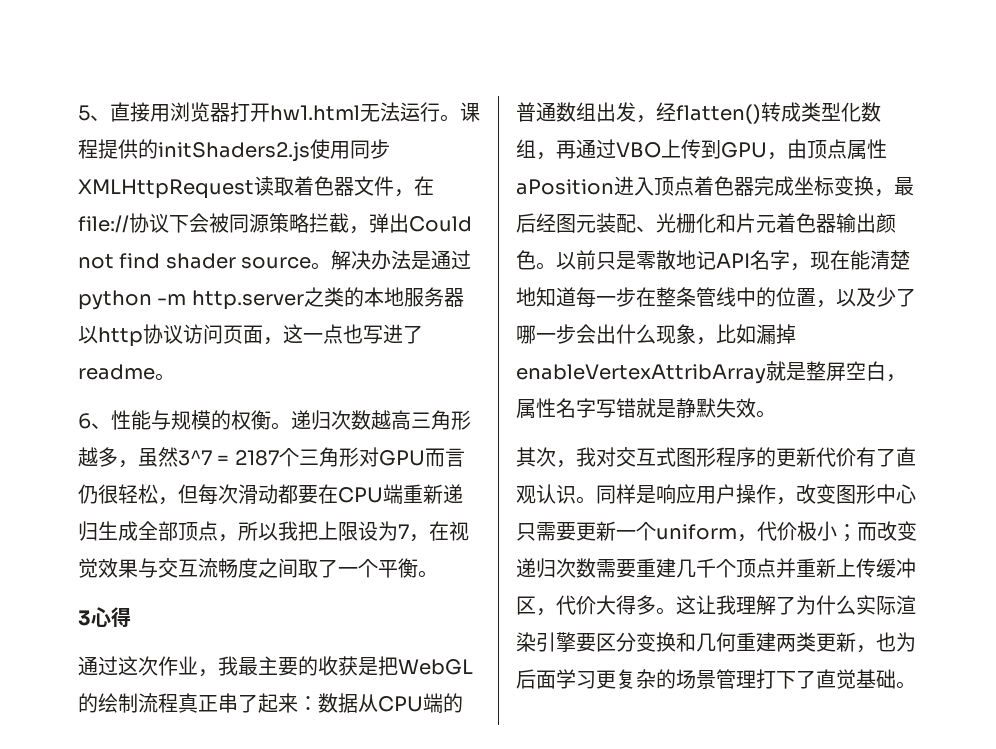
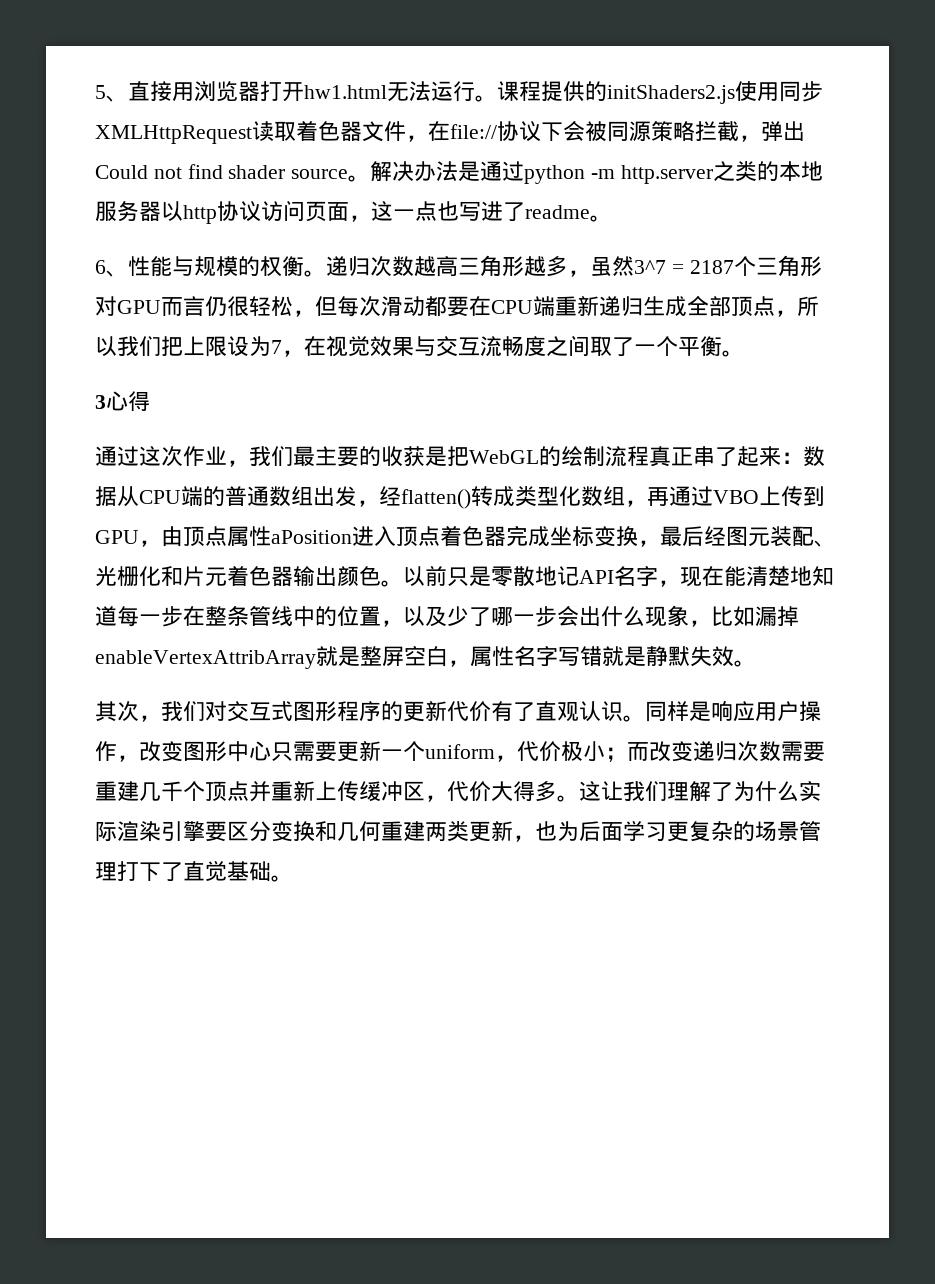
- 递归次数越高三角形越多，虽然3^7 = 2187个三角形对GPU而言仍很轻松，但每次滑动都要在CPU端重新递归生成全部顶点，所以我把上限设为7，在视觉效果与交互流畅度之间取了一个平衡。
+ 递归次数越高三角形越多，虽然3^7 = 2187个三角形对GPU而言仍很轻松，但每次滑动都要在CPU端重新递归生成全部顶点，所以我们把上限设为7，在视觉效果与交互流畅度之间取了一个平衡。
- 通过这次作业，我最主要的收获是把WebGL的绘制流程真正串了起来：数据从CPU端的普通数组出发，经flatten()转成类型化数组，再通过VBO上传到GPU，由顶点属性aPosition进入顶点着色器完成坐标变换，最后经图元装配、光栅化和片元着色器输出颜色。
+ 通过这次作业，我们最主要的收获是把WebGL的绘制流程真正串了起来：数据从CPU端的普通数组出发，经flatten()转成类型化数组，再通过VBO上传到GPU，由顶点属性aPosition进入顶点着色器完成坐标变换，最后经图元装配、光栅化和片元着色器输出颜色。
- 其次，我对交互式图形程序的更新代价有了直观认识。
+ 其次，我们对交互式图形程序的更新代价有了直观认识。
- 这让我理解了为什么实际渲染引擎要区分变换和几何重建两类更新，也为后面学习更复杂的场景管理打下了直觉基础。
+ 这让我们理解了为什么实际渲染引擎要区分变换和几何重建两类更新，也为后面学习更复杂的场景管理打下了直觉基础。

